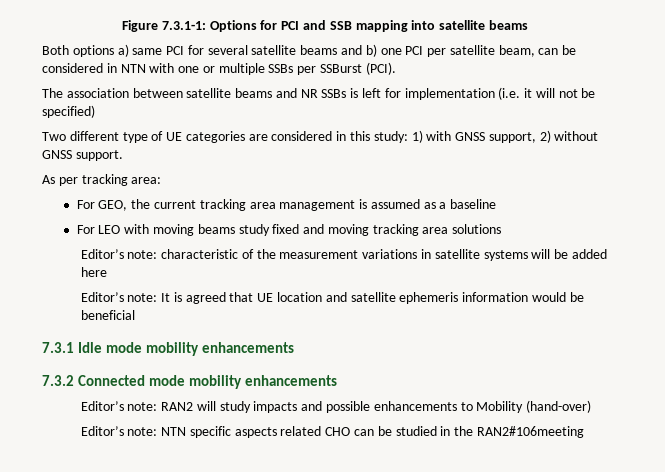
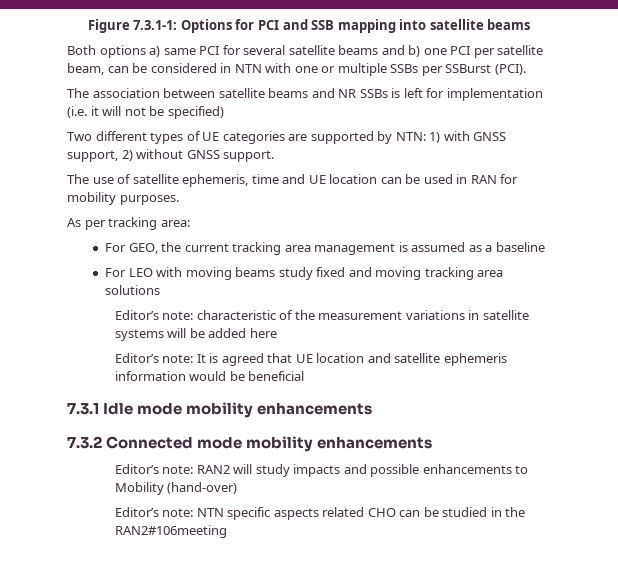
- Two different type of UE categories are considered in this study: 1) with GNSS support, 2) without GNSS support.
+ Two different types of UE categories are supported by NTN: 1) with GNSS support, 2) without GNSS support.
+ The use of satellite ephemeris, time and UE location can be used in RAN for mobility purposes.

